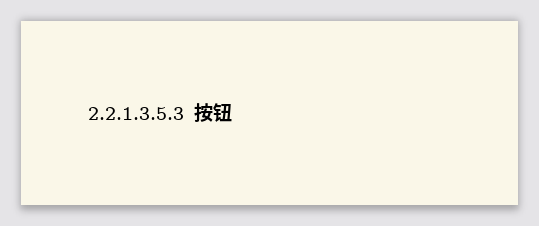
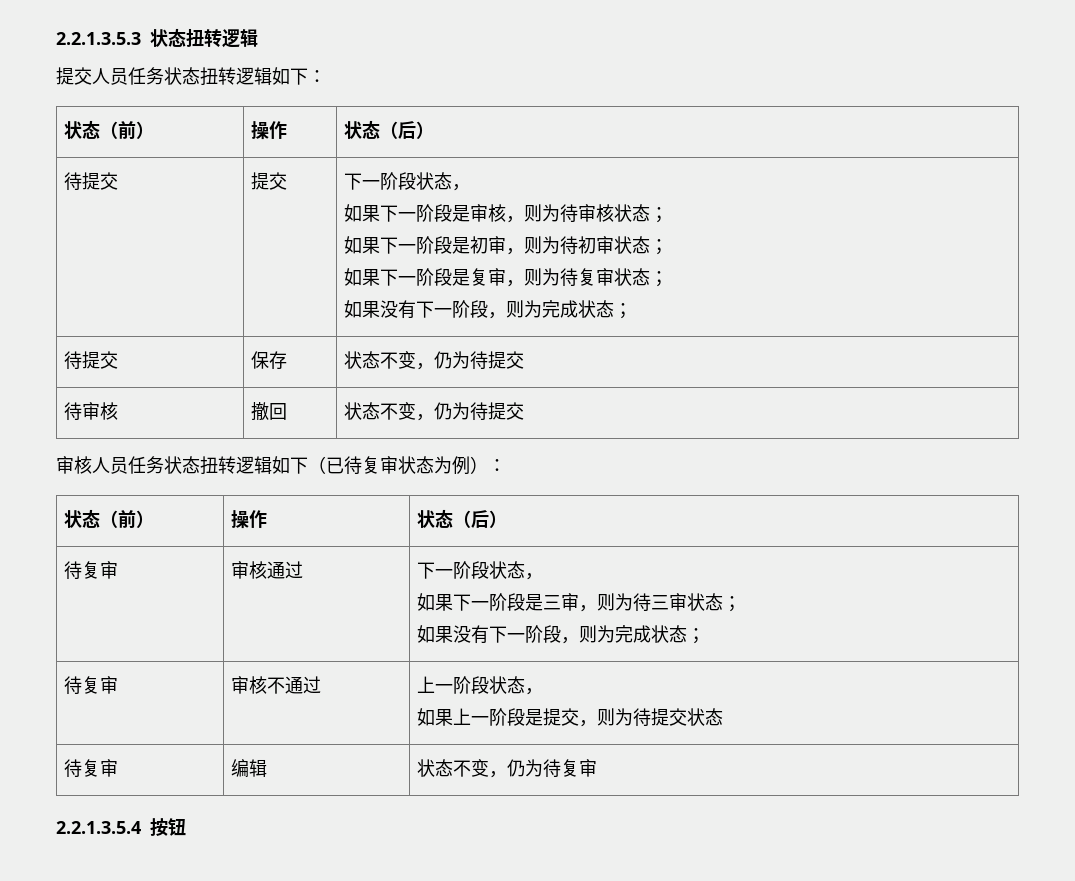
- 2.2.1.3.5.3按钮
+ 2.2.1.3.5.3状态扭转逻辑
+ 提交人员任务状态扭转逻辑如下：
+ 状态（前） | 操作 | 状态（后）
+ 待提交 | 提交 | 下一阶段状态，
+ 如果下一阶段是审核，则为待审核状态；
+ 如果下一阶段是初审，则为待初审状态；
+ 如果下一阶段是复审，则为待复审状态；
+ 如果没有下一阶段，则为完成状态；
+ 待提交 | 保存 | 状态不变，仍为待提交
+ 待审核 | 撤回 | 状态不变，仍为待提交
+ 审核人员任务状态扭转逻辑如下（已待复审状态为例）：
+ 状态（前） | 操作 | 状态（后）
+ 待复审 | 审核通过 | 下一阶段状态，
+ 如果下一阶段是三审，则为待三审状态；
+ 如果没有下一阶段，则为完成状态；
+ 待复审 | 审核不通过 | 上一阶段状态，
+ 如果上一阶段是提交，则为待提交状态
+ 待复审 | 编辑 | 状态不变，仍为待复审
+ 2.2.1.3.5.4按钮

